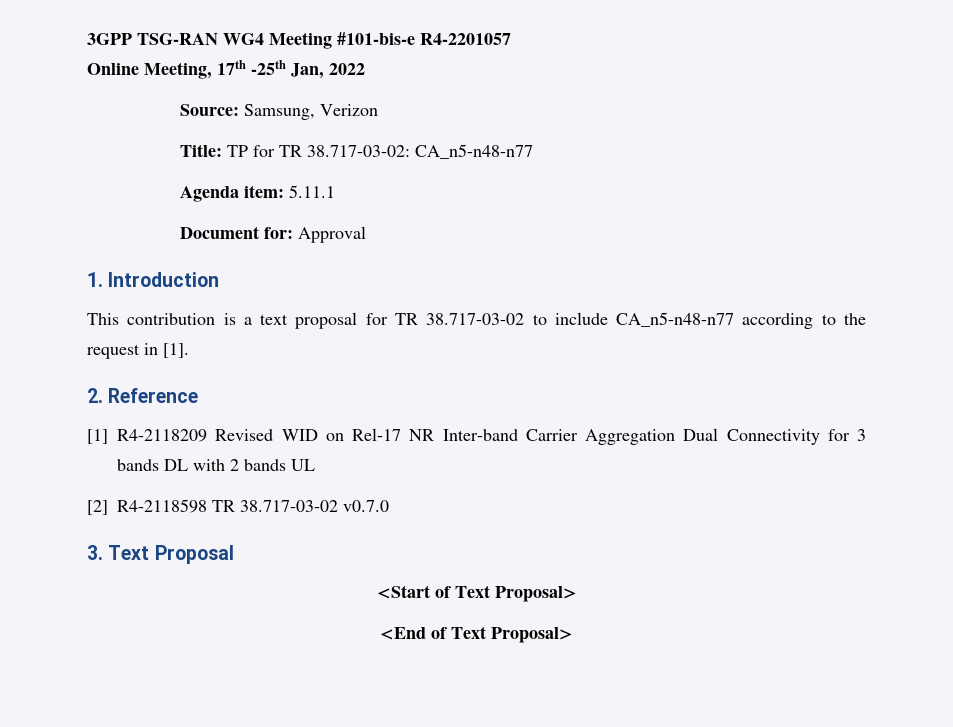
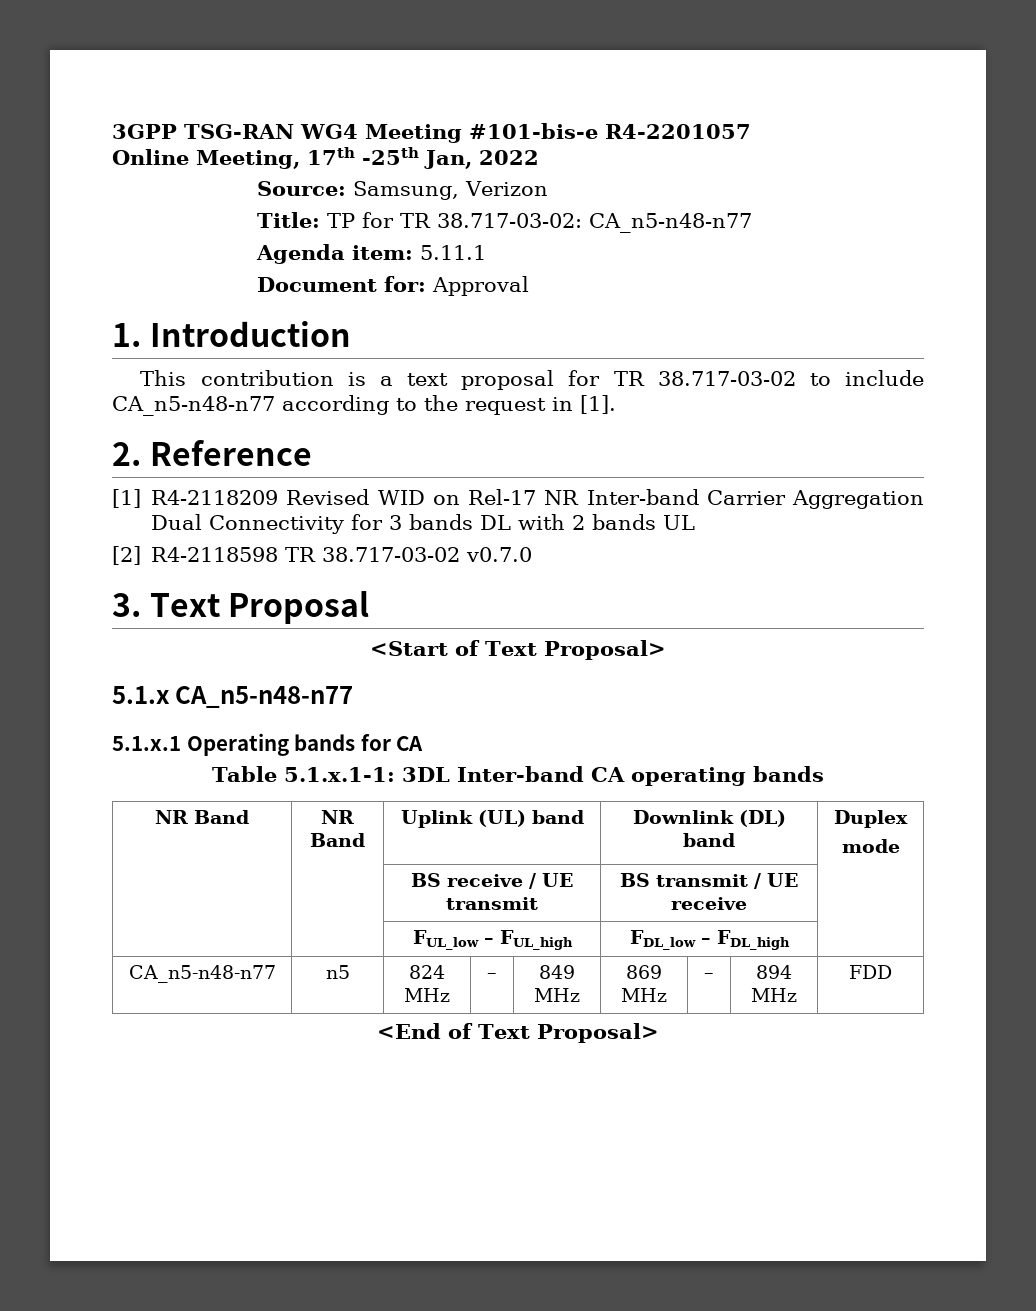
+ 5.1.x CA_n5-n48-n77
+ 5.1.x.1 Operating bands for CA
+ Table 5.1.x.1-1: 3DL Inter-band CA operating bands
+ NR Band | NR Band | Uplink (UL) band | Downlink (DL) band | Duplex
+ mode
+ | | BS receive / UE transmit | BS transmit / UE receive |
+ | | FUL_low – FUL_high | FDL_low – FDL_high |
+ CA_n5-n48-n77 | n5 | 824 MHz | – | 849 MHz | 869 MHz | – | 894 MHz | FDD

